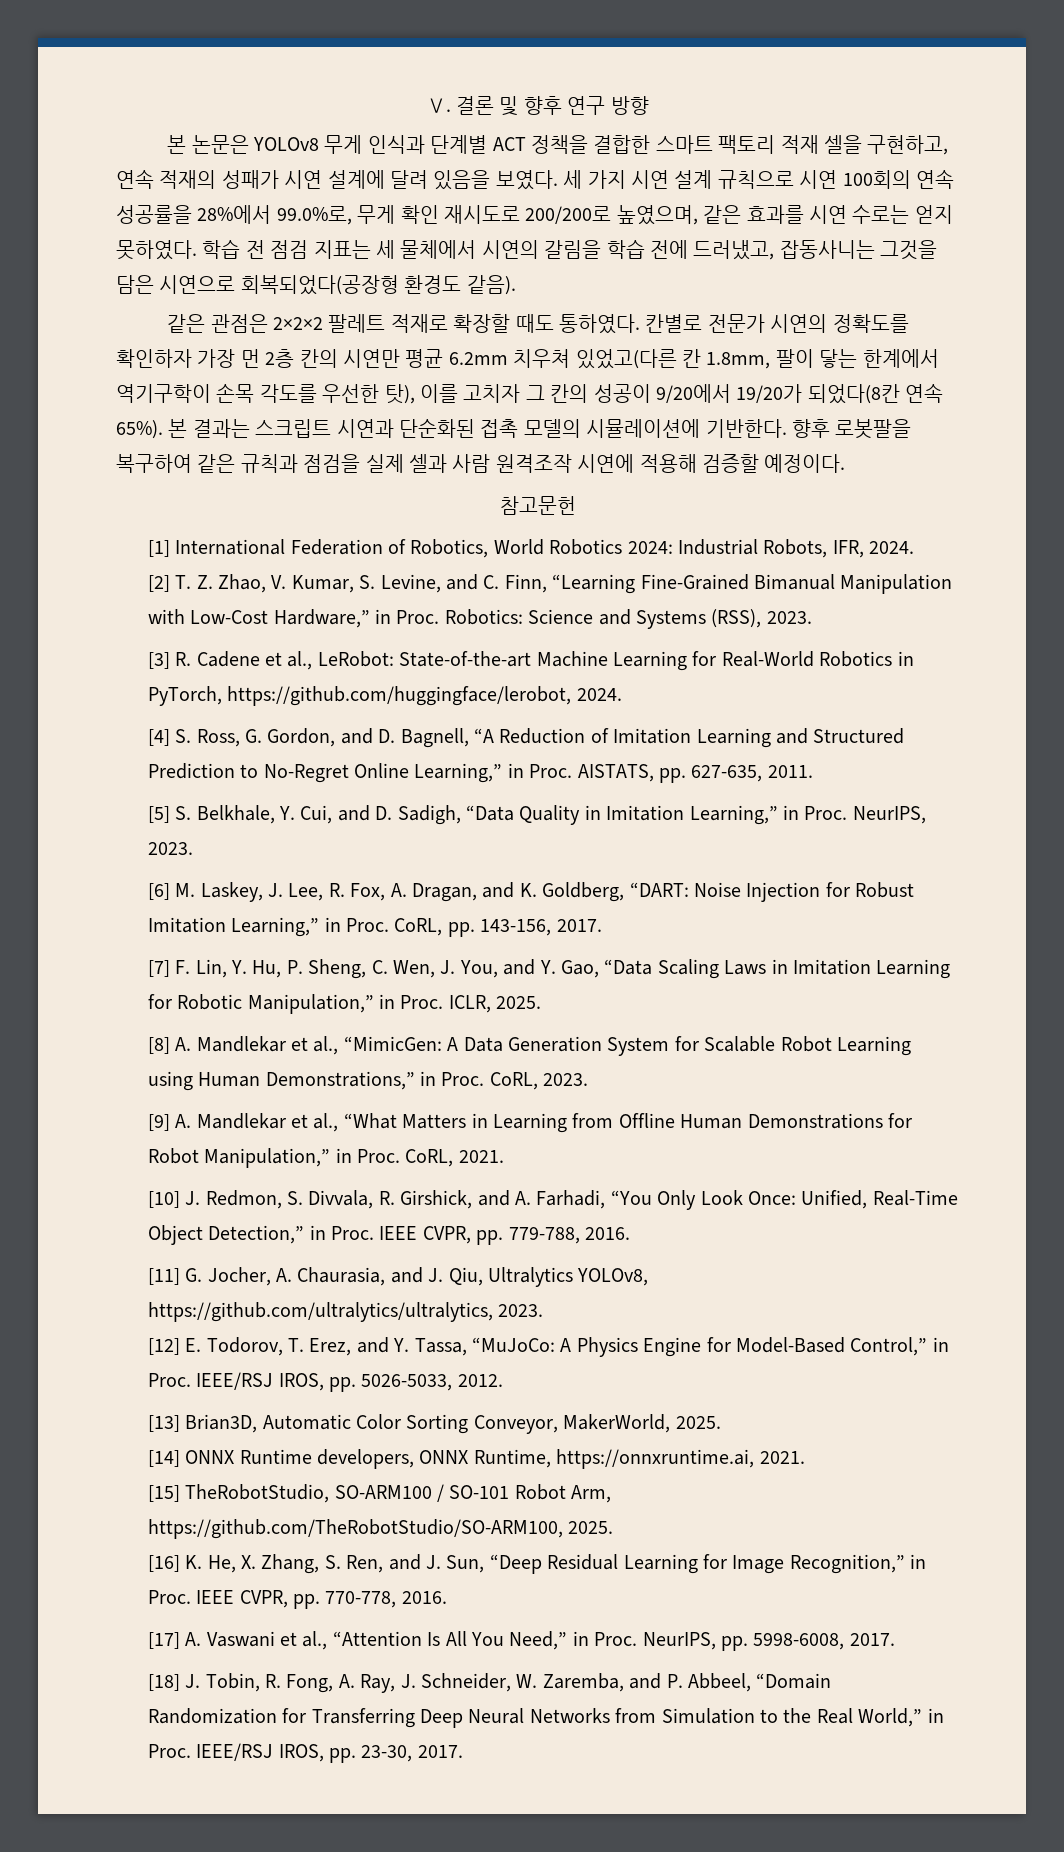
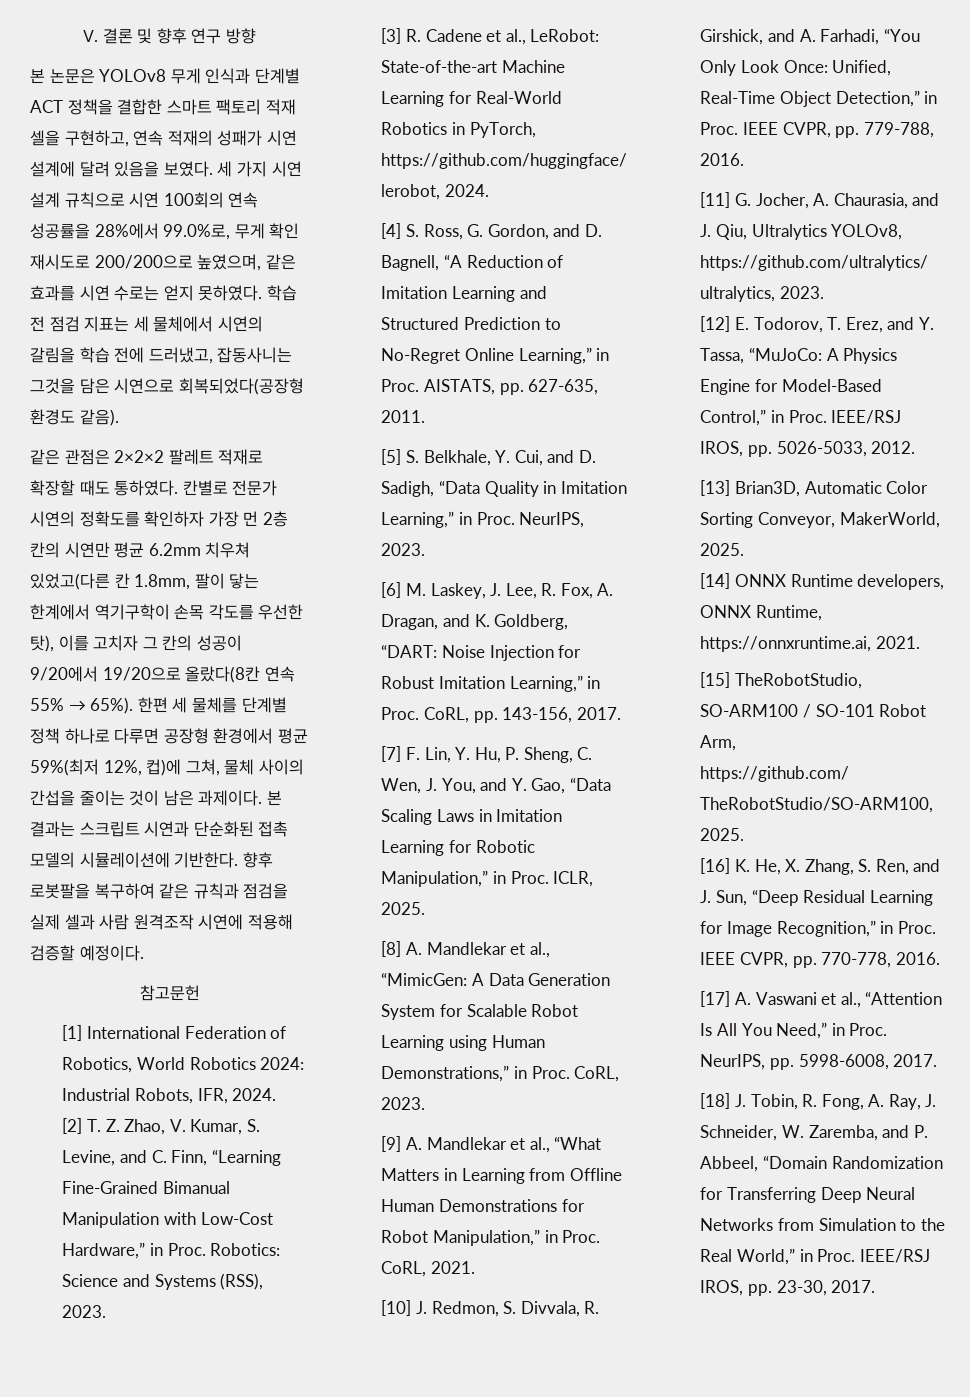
- 세 가지 시연 설계 규칙으로 시연 100회의 연속 성공률을 28%에서 99.0%로, 무게 확인 재시도로 200/200로 높였으며, 같은 효과를 시연 수로는 얻지 못하였다.
+ 세 가지 시연 설계 규칙으로 시연 100회의 연속 성공률을 28%에서 99.0%로, 무게 확인 재시도로 200/200으로 높였으며, 같은 효과를 시연 수로는 얻지 못하였다.
- 칸별로 전문가 시연의 정확도를 확인하자 가장 먼 2층 칸의 시연만 평균 6.2mm 치우쳐 있었고(다른 칸 1.8mm, 팔이 닿는 한계에서 역기구학이 손목 각도를 우선한 탓), 이를 고치자 그 칸의 성공이 9/20에서 19/20가 되었다(8칸 연속 65%).
+ 칸별로 전문가 시연의 정확도를 확인하자 가장 먼 2층 칸의 시연만 평균 6.2mm 치우쳐 있었고(다른 칸 1.8mm, 팔이 닿는 한계에서 역기구학이 손목 각도를 우선한 탓), 이를 고치자 그 칸의 성공이 9/20에서 19/20으로 올랐다(8칸 연속 55% → 65%). 한편 세 물체를 단계별 정책 하나로 다루면 공장형 환경에서 평균 59%(최저 12%, 컵)에 그쳐, 물체 사이의 간섭을 줄이는 것이 남은 과제이다.

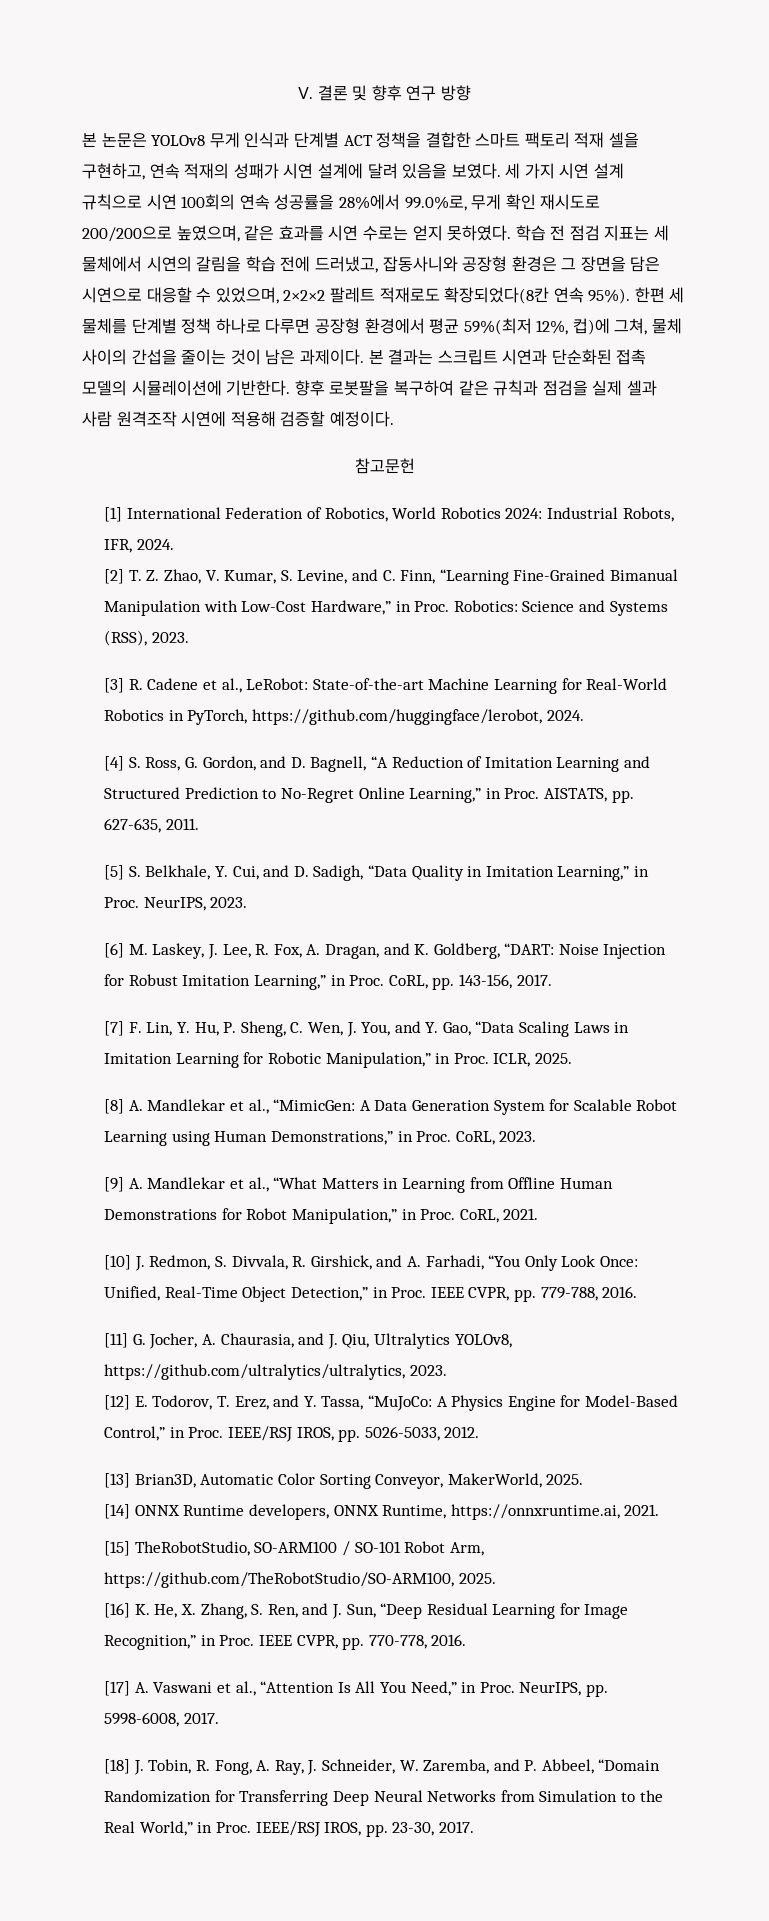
- 학습 전 점검 지표는 세 물체에서 시연의 갈림을 학습 전에 드러냈고, 잡동사니는 그것을 담은 시연으로 회복되었다(공장형 환경도 같음).
- 같은 관점은 2×2×2 팔레트 적재로 확장할 때도 통하였다. 칸별로 전문가 시연의 정확도를 확인하자 가장 먼 2층 칸의 시연만 평균 6.2mm 치우쳐 있었고(다른 칸 1.8mm, 팔이 닿는 한계에서 역기구학이 손목 각도를 우선한 탓), 이를 고치자 그 칸의 성공이 9/20에서 19/20으로 올랐다(8칸 연속 55% → 65%).
+ 학습 전 점검 지표는 세 물체에서 시연의 갈림을 학습 전에 드러냈고, 잡동사니와 공장형 환경은 그 장면을 담은 시연으로 대응할 수 있었으며, 2×2×2 팔레트 적재로도 확장되었다(8칸 연속 95%).

